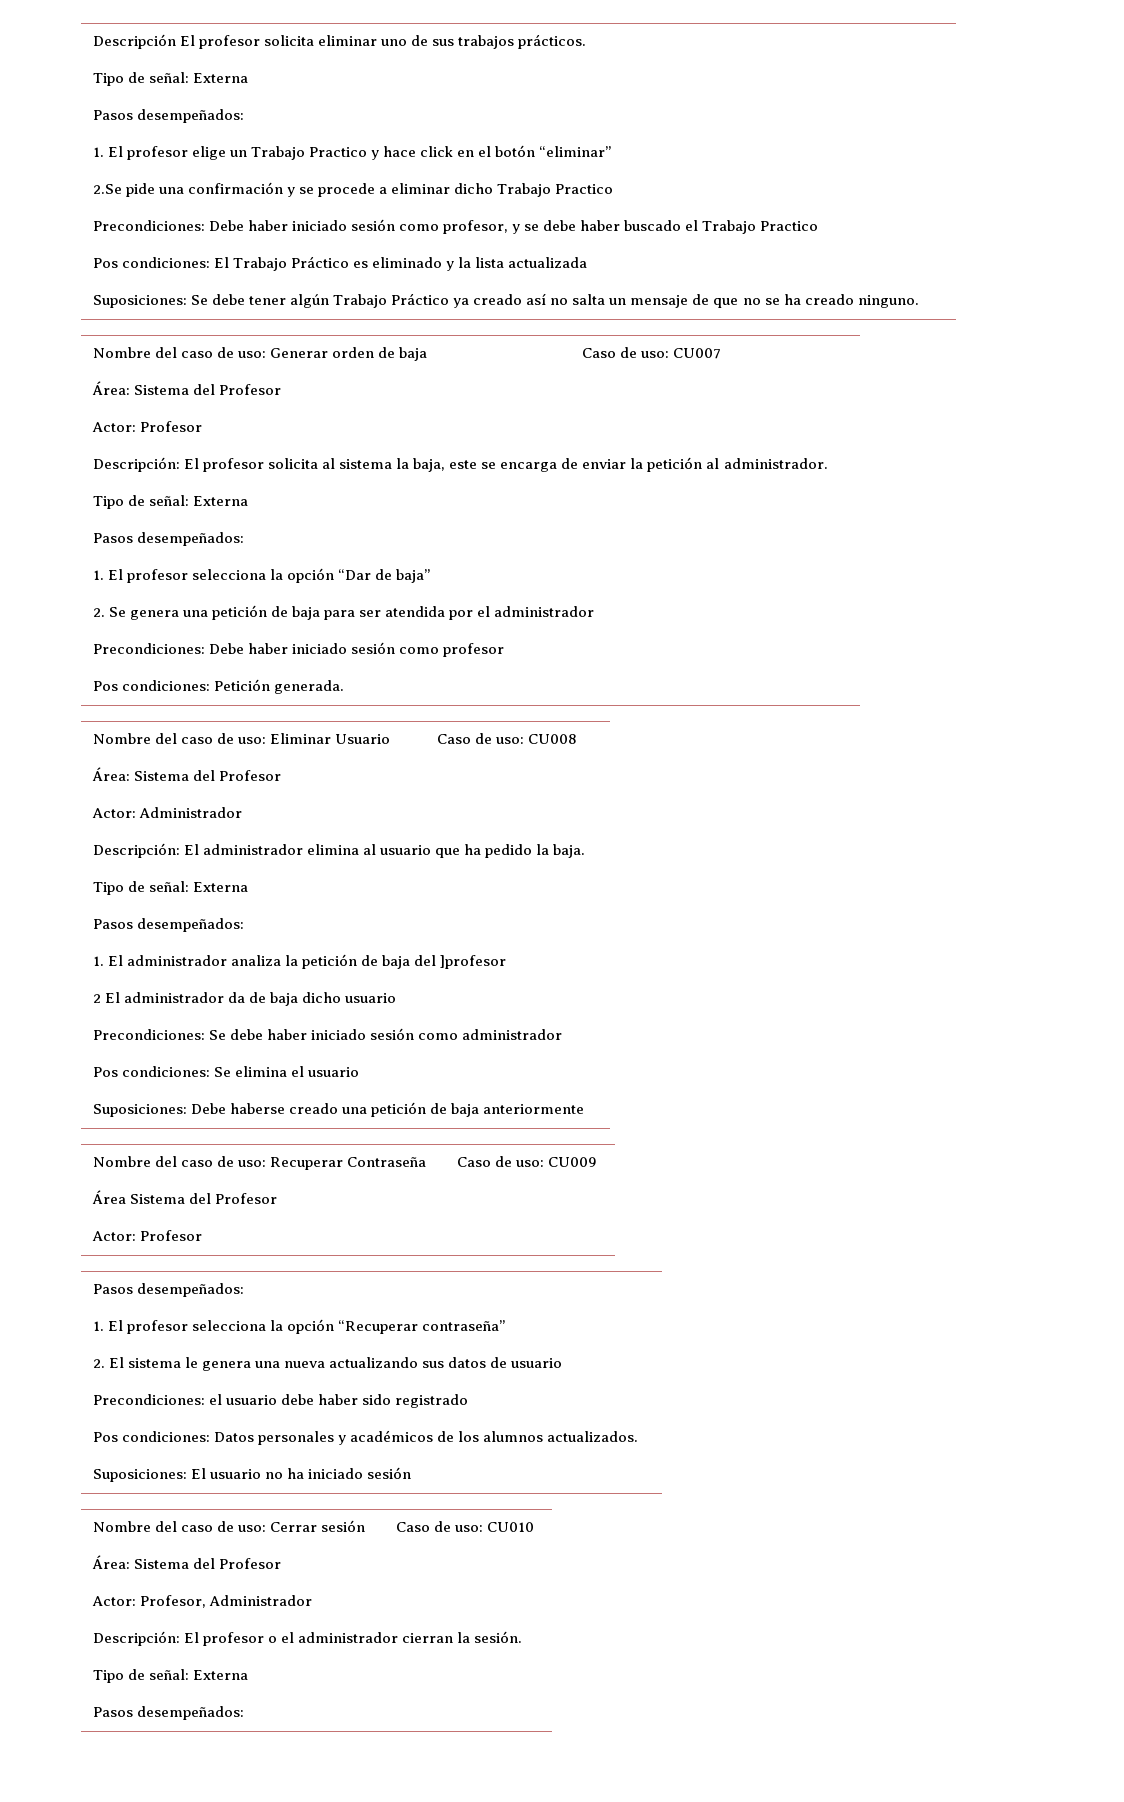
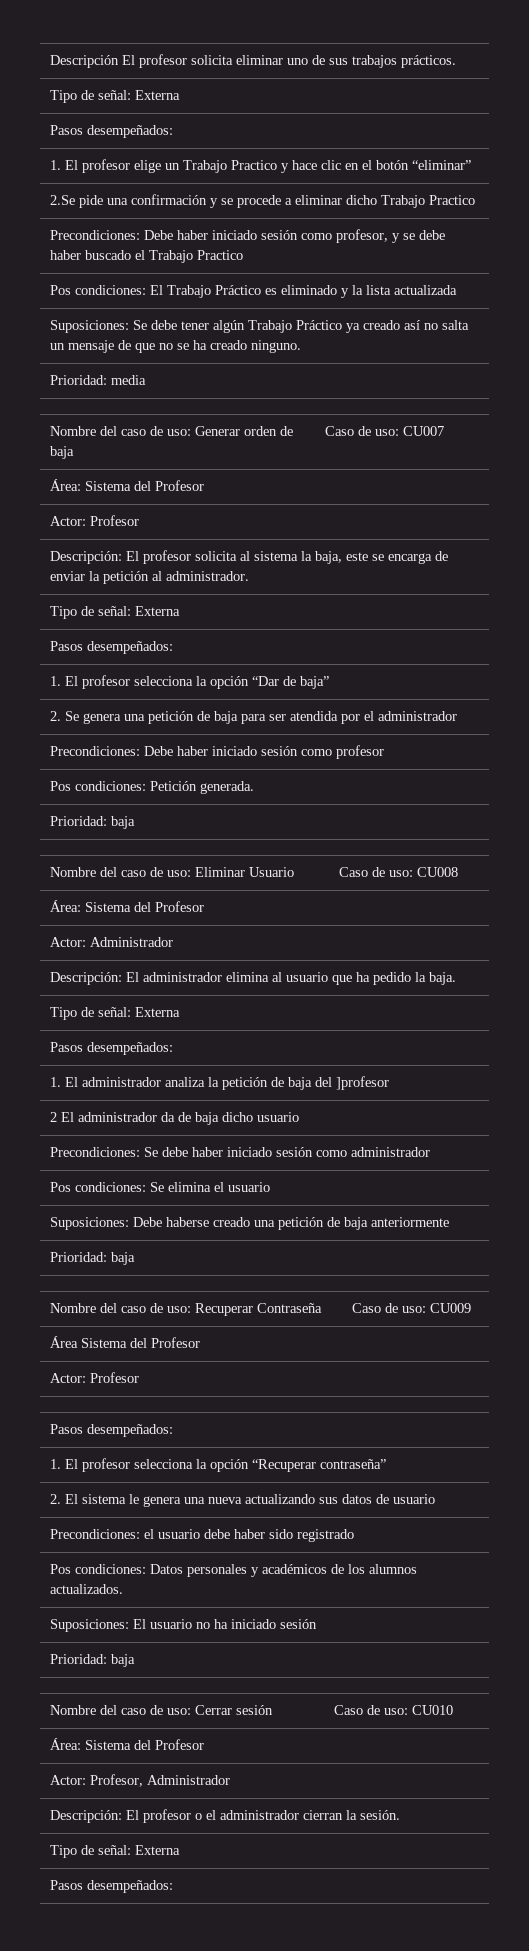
- 1. El profesor elige un Trabajo Practico y hace click en el botón “eliminar”
+ 1. El profesor elige un Trabajo Practico y hace clic en el botón “eliminar”
+ Prioridad: media
  Pos condiciones: Petición generada.
+ Prioridad: baja
  Suposiciones: Debe haberse creado una petición de baja anteriormente
+ Prioridad: baja
  Suposiciones: El usuario no ha iniciado sesión
+ Prioridad: baja

